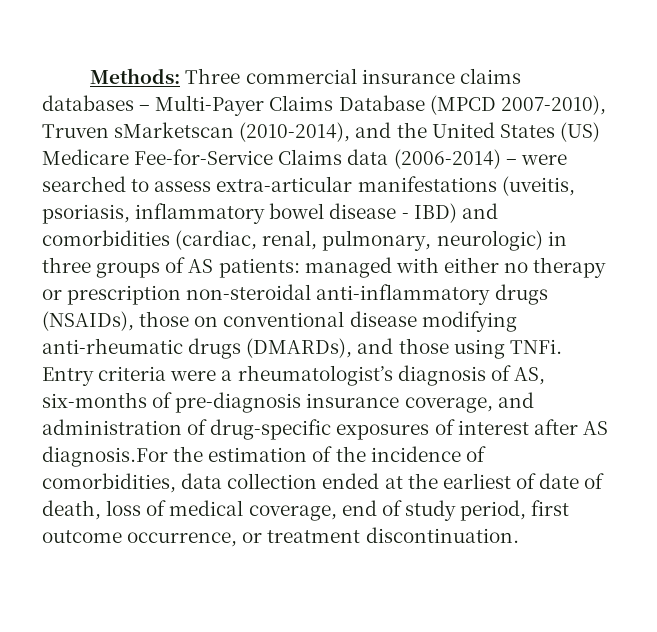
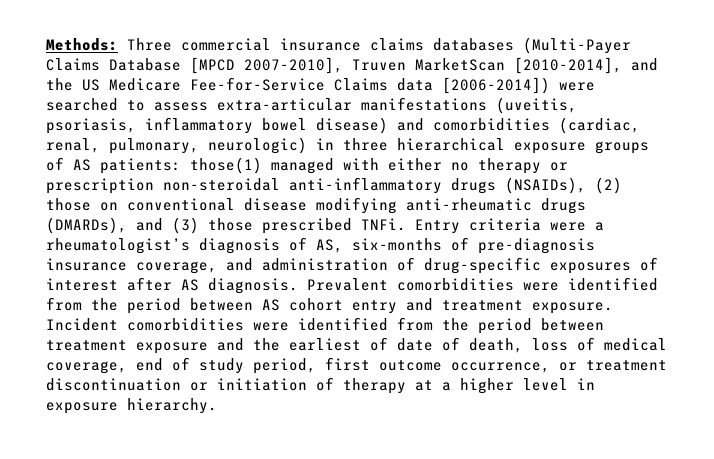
- Methods: Three commercial insurance claims databases – Multi-Payer Claims Database (MPCD 2007-2010), Truven sMarketscan (2010-2014), and the United States (US) Medicare Fee-for-Service Claims data (2006-2014) – were searched to assess extra-articular manifestations (uveitis, psoriasis, inflammatory bowel disease - IBD) and comorbidities (cardiac, renal, pulmonary, neurologic) in three groups of AS patients: managed with either no therapy or prescription non-steroidal anti-inflammatory drugs (NSAIDs), those on conventional disease modifying anti-rheumatic drugs (DMARDs), and those using TNFi.
+ Methods: Three commercial insurance claims databases (Multi-Payer Claims Database [MPCD 2007-2010], Truven MarketScan [2010-2014], and the US Medicare Fee-for-Service Claims data [2006-2014]) were searched to assess extra-articular manifestations (uveitis, psoriasis, inflammatory bowel disease) and comorbidities (cardiac, renal, pulmonary, neurologic) in three hierarchical exposure groups of AS patients: those(1) managed with either no therapy or prescription non-steroidal anti-inflammatory drugs (NSAIDs), (2) those on conventional disease modifying anti-rheumatic drugs (DMARDs), and (3) those prescribed TNFi.
- Entry criteria were a rheumatologist’s diagnosis of AS, six-months of pre-diagnosis insurance coverage, and administration of drug-specific exposures of interest after AS diagnosis.For the estimation of the incidence of comorbidities, data collection ended at the earliest of date of death, loss of medical coverage, end of study period, first outcome occurrence, or treatment discontinuation.
+ Entry criteria were a rheumatologist’s diagnosis of AS, six-months of pre-diagnosis insurance coverage, and administration of drug-specific exposures of interest after AS diagnosis. Prevalent comorbidities were identified from the period between AS cohort entry and treatment exposure. Incident comorbidities were identified from the period between treatment exposure and the earliest of date of death, loss of medical coverage, end of study period, first outcome occurrence, or treatment discontinuation or initiation of therapy at a higher level in exposure hierarchy.

